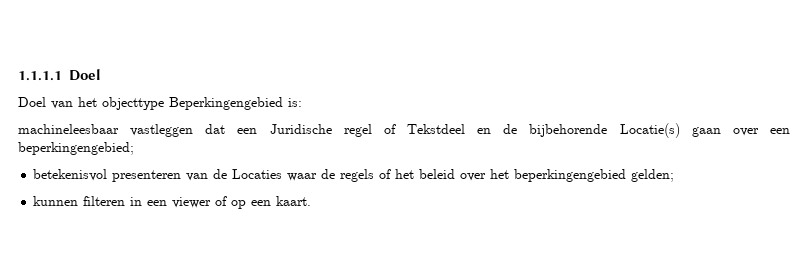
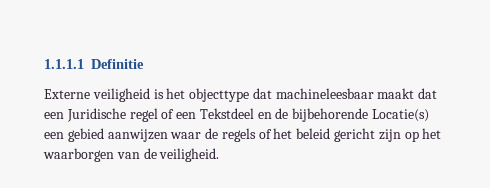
- 1.1.1.1 Doel
- Doel van het objecttype Beperkingengebied is:
- machineleesbaar vastleggen dat een Juridische regel of Tekstdeel en de bijbehorende Locatie(s) gaan over een beperkingengebied;
- betekenisvol presenteren van de Locaties waar de regels of het beleid over het beperkingengebied gelden;
- kunnen filteren in een viewer of op een kaart.
+ 1.1.1.1 Definitie
+ Externe veiligheid is het objecttype dat machineleesbaar maakt dat een Juridische regel of een Tekstdeel en de bijbehorende Locatie(s) een gebied aanwijzen waar de regels of het beleid gericht zijn op het waarborgen van de veiligheid.

